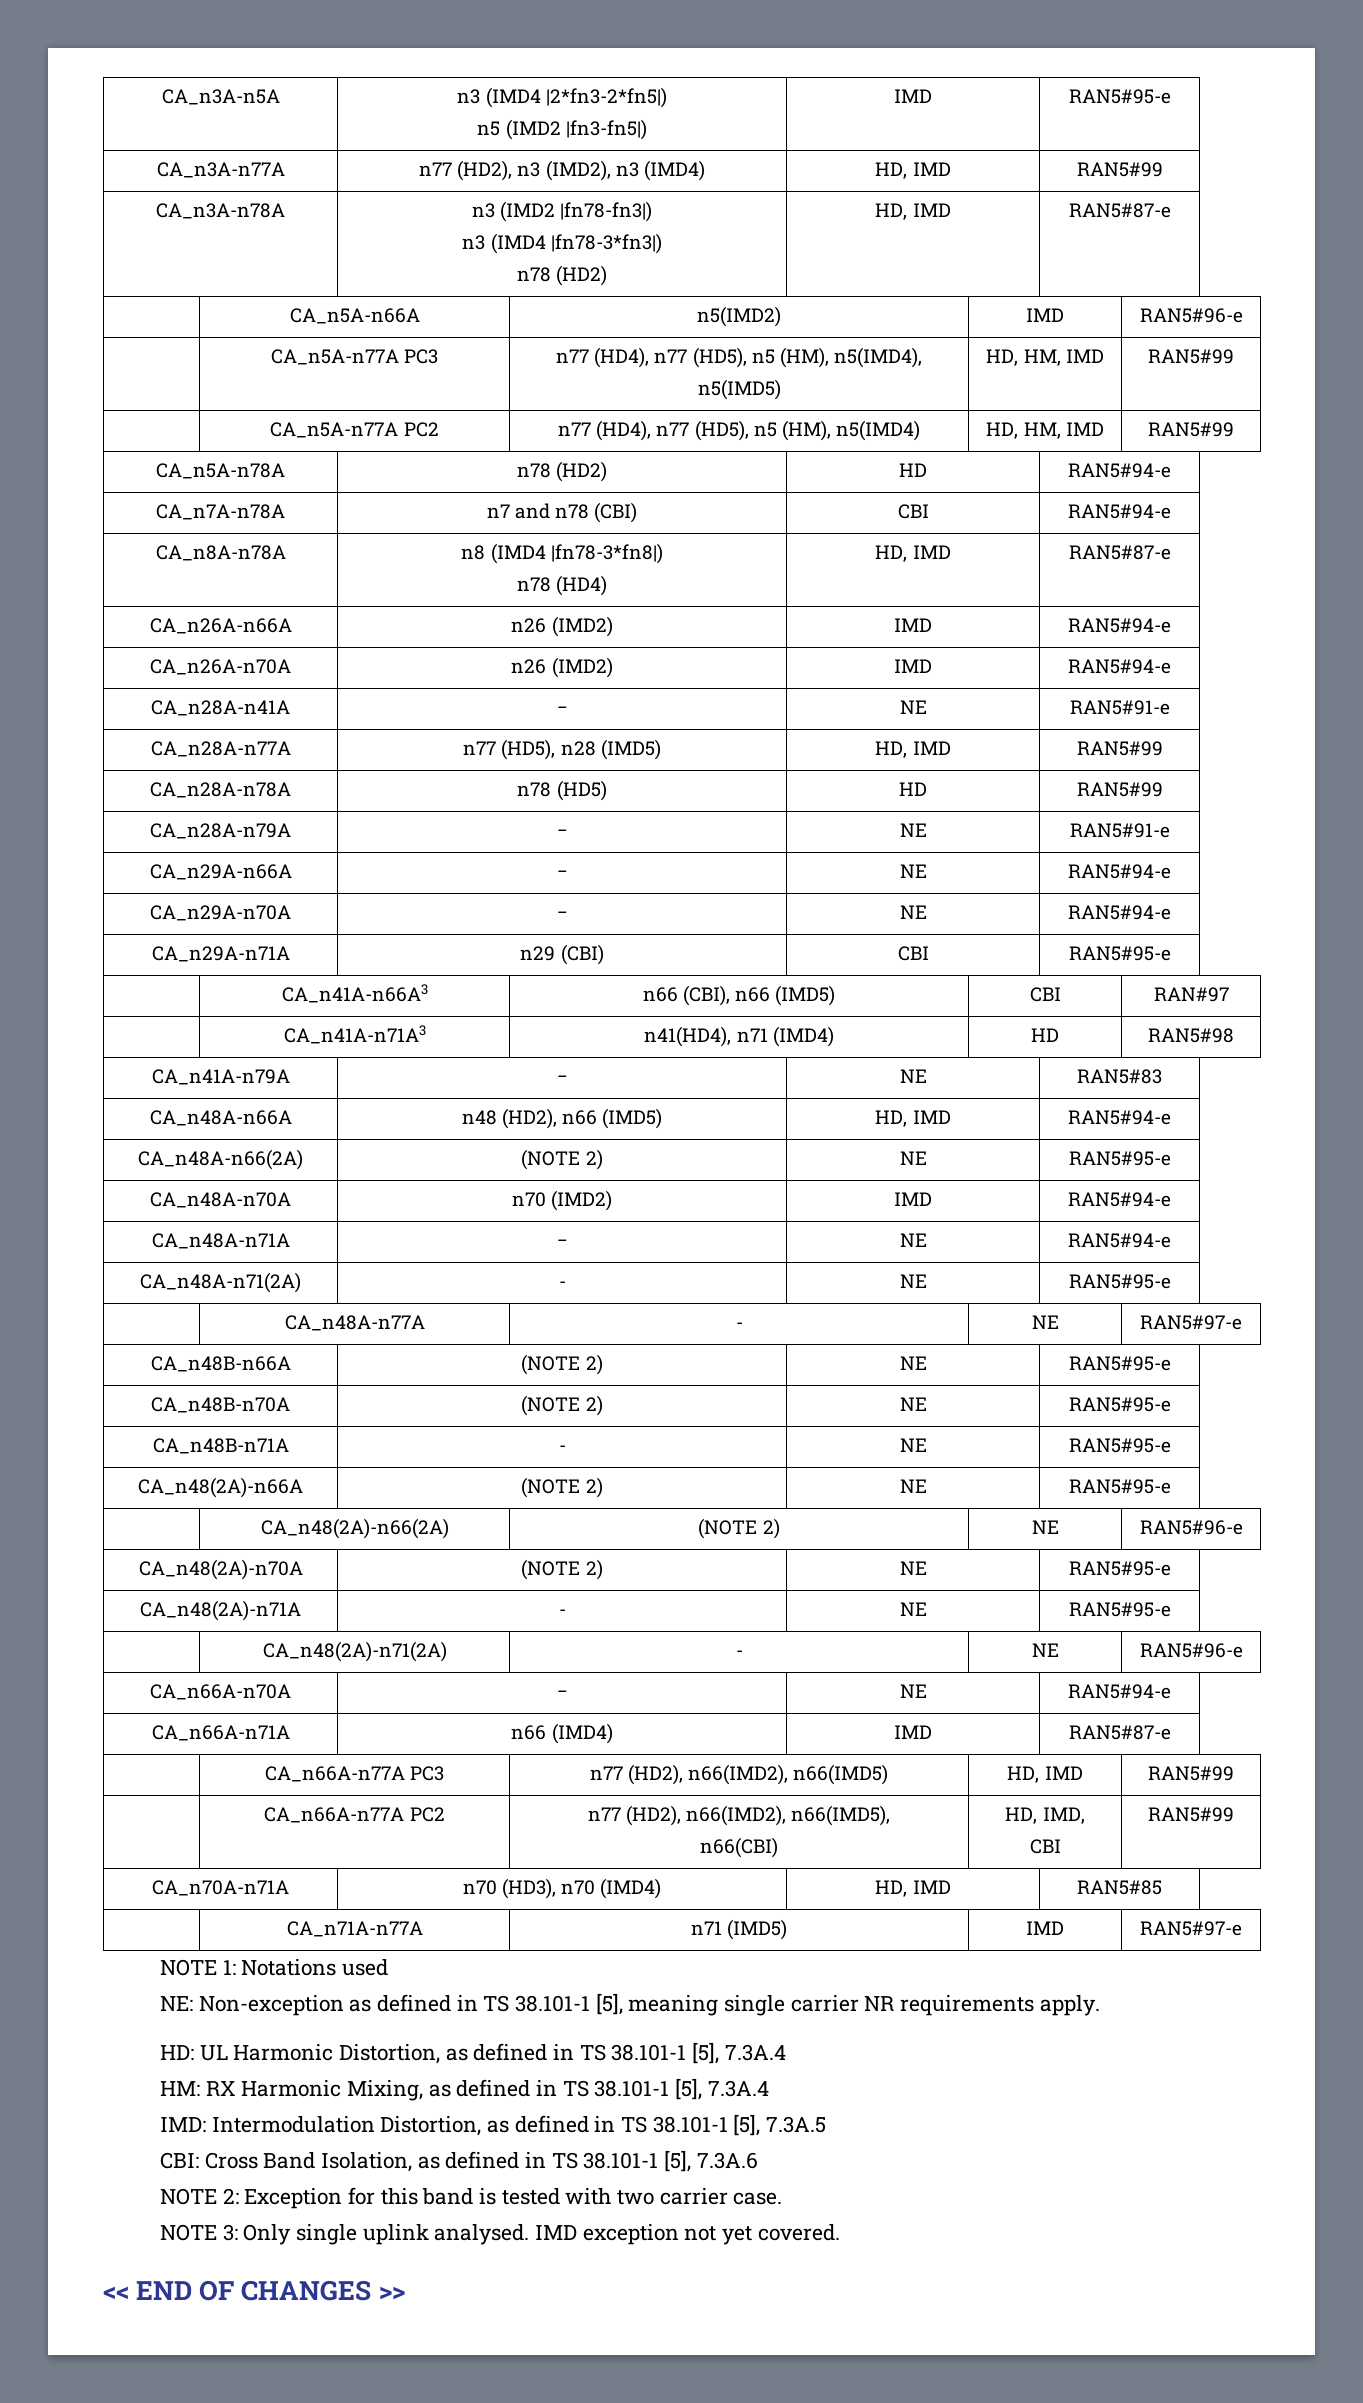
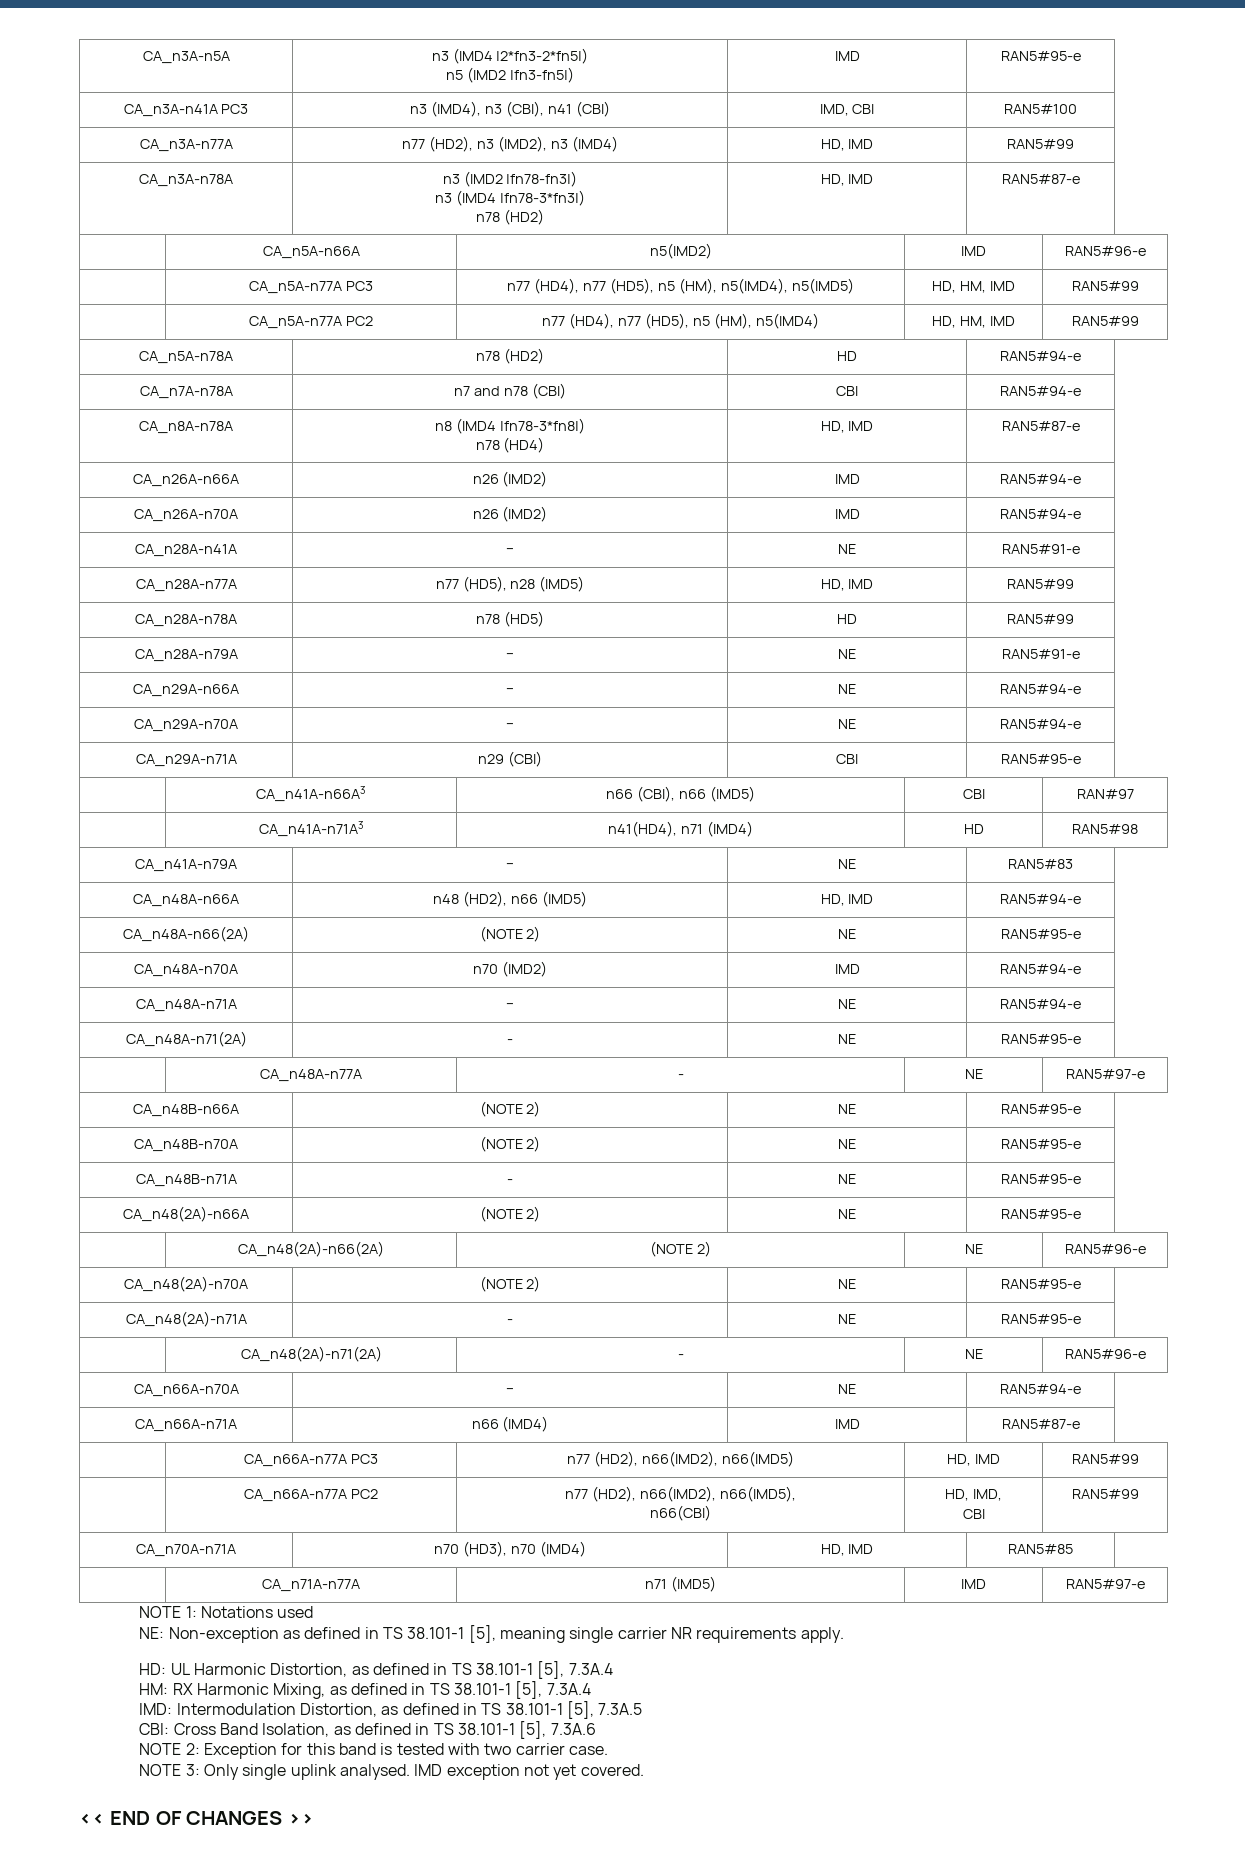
+ CA_n3A-n41A PC3 | n3 (IMD4), n3 (CBI), n41 (CBI) | IMD, CBI | RAN5#100

